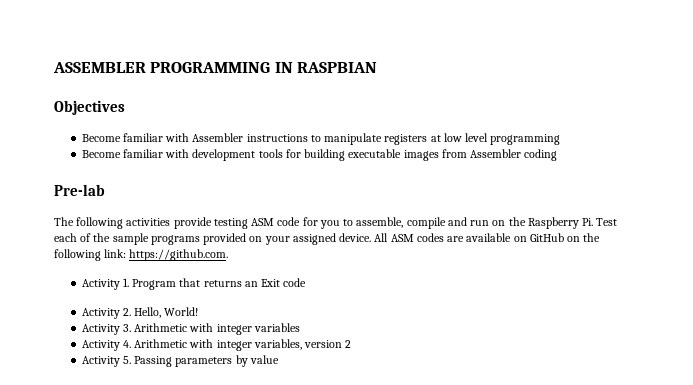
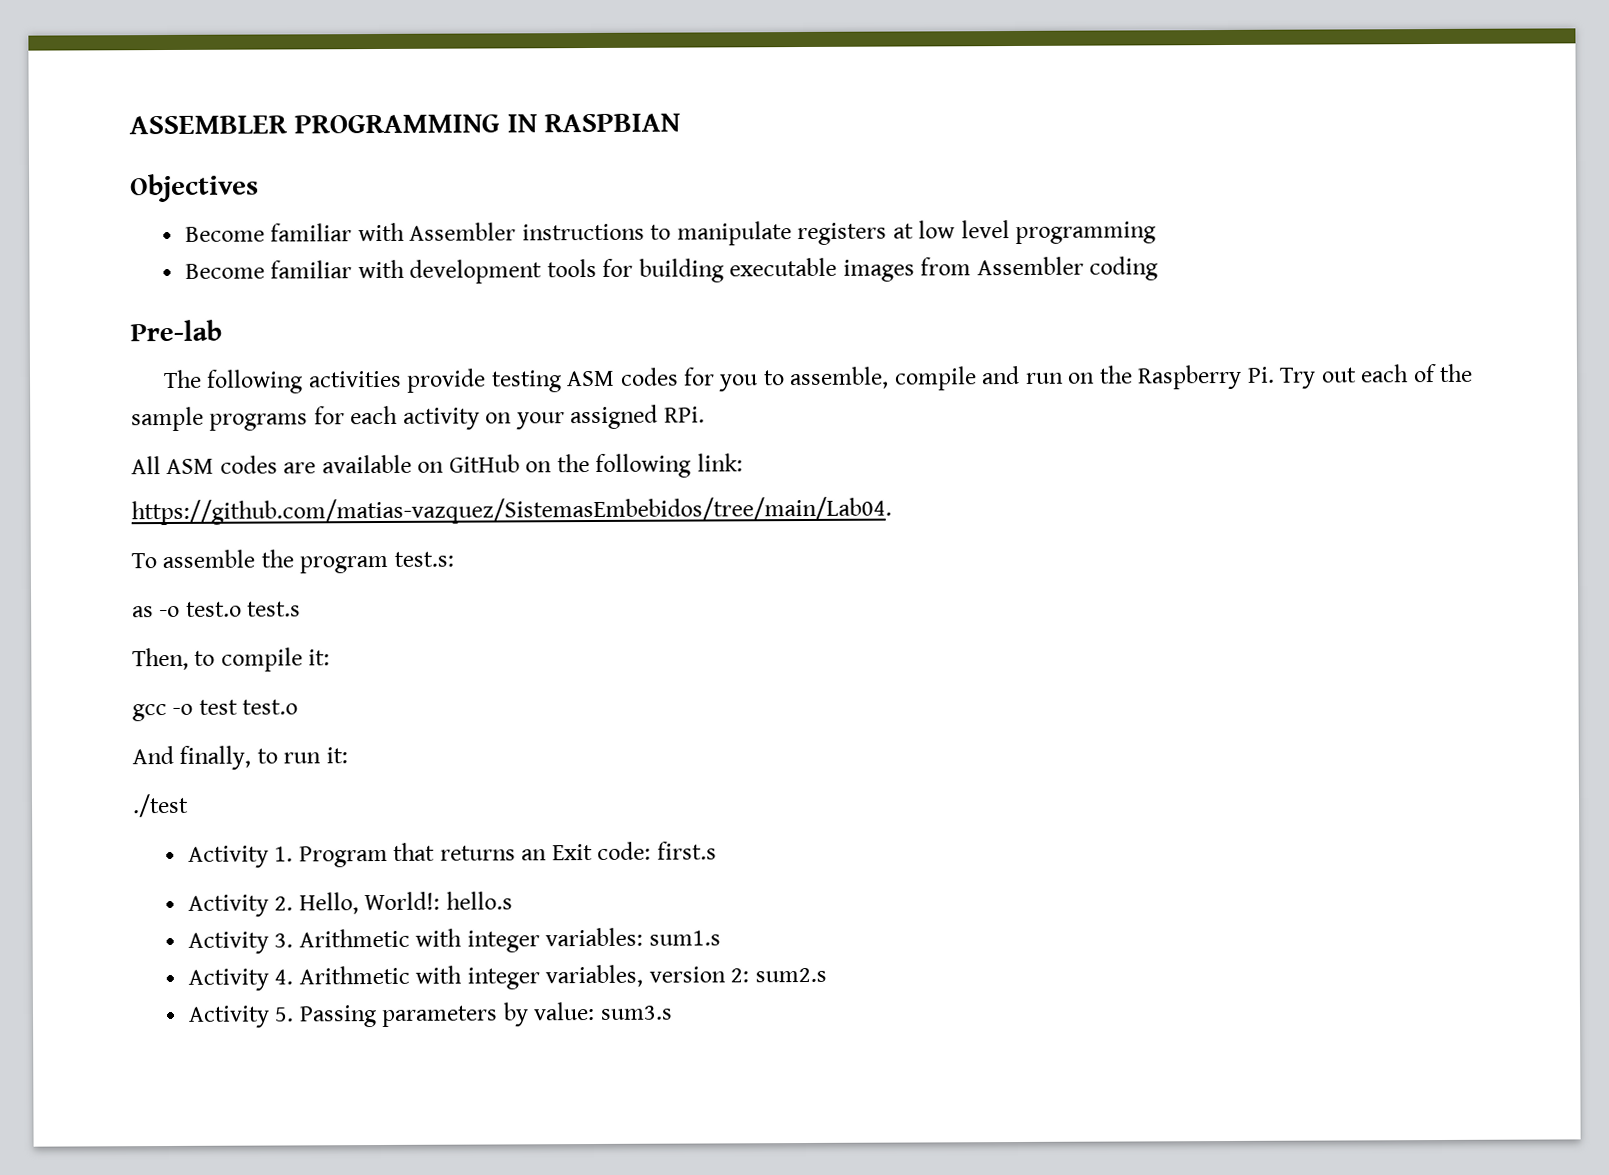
- The following activities provide testing ASM code for you to assemble, compile and run on the Raspberry Pi. Test each of the sample programs provided on your assigned device. All ASM codes are available on GitHub on the following link: https://github.com.
+ The following activities provide testing ASM codes for you to assemble, compile and run on the Raspberry Pi. Try out each of the sample programs for each activity on your assigned RPi.
+ All ASM codes are available on GitHub on the following link:
+ https://github.com/matias-vazquez/SistemasEmbebidos/tree/main/Lab04.
+ To assemble the program test.s:
+ as -o test.o test.s
+ Then, to compile it:
+ gcc -o test test.o
+ And finally, to run it:
+ ./test
- Activity 1. Program that returns an Exit code
+ Activity 1. Program that returns an Exit code: first.s
- Activity 2. Hello, World!
+ Activity 2. Hello, World!: hello.s
- Activity 3. Arithmetic with integer variables
+ Activity 3. Arithmetic with integer variables: sum1.s
- Activity 4. Arithmetic with integer variables, version 2
+ Activity 4. Arithmetic with integer variables, version 2: sum2.s
- Activity 5. Passing parameters by value
+ Activity 5. Passing parameters by value: sum3.s

